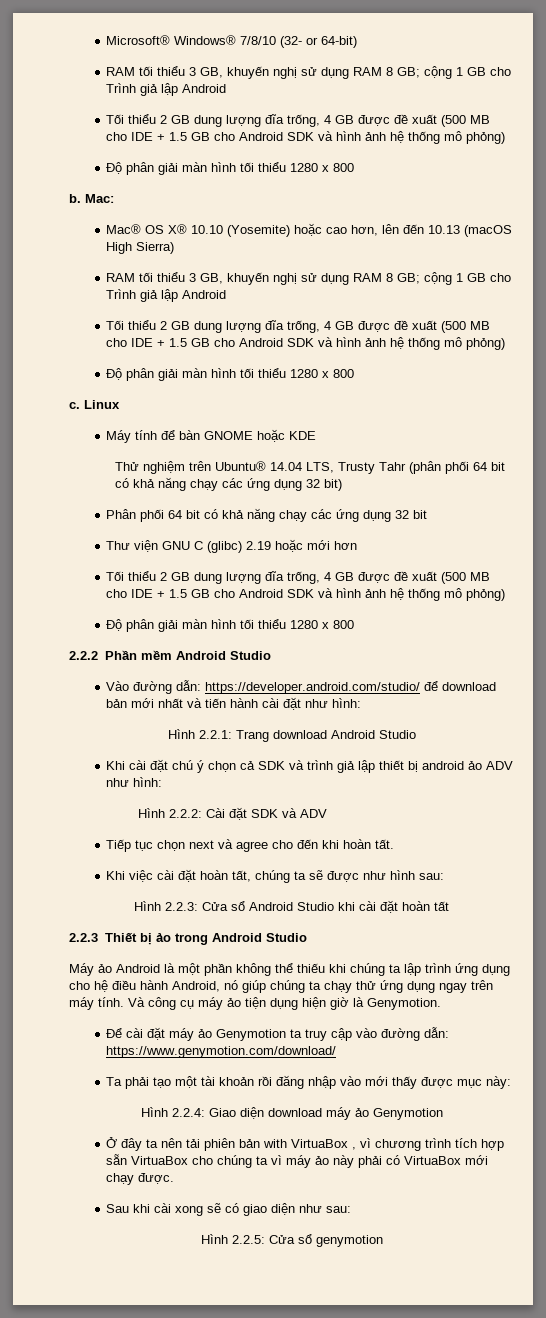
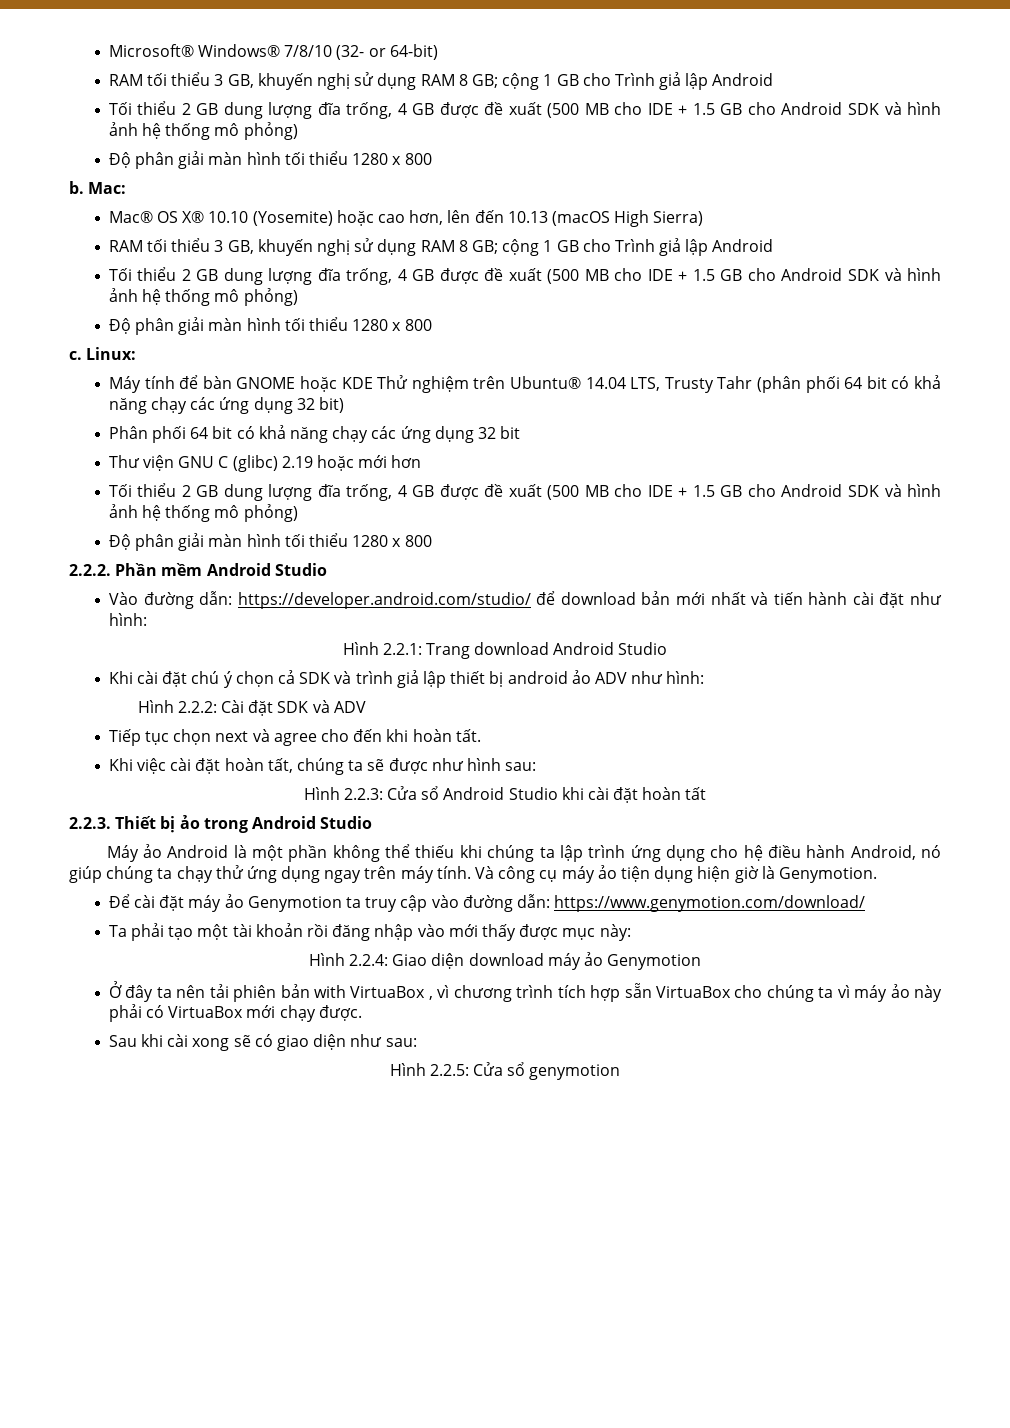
- Linux
+ Linux:
- Máy tính để bàn GNOME hoặc KDE
- Thử nghiệm trên Ubuntu® 14.04 LTS, Trusty Tahr (phân phối 64 bit có khả năng chạy các ứng dụng 32 bit)
+ Máy tính để bàn GNOME hoặc KDE Thử nghiệm trên Ubuntu® 14.04 LTS, Trusty Tahr (phân phối 64 bit có khả năng chạy các ứng dụng 32 bit)
- 2.2.2 Phần mềm Android Studio
+ 2.2.2. Phần mềm Android Studio
- 2.2.3 Thiết bị ảo trong Android Studio
+ 2.2.3. Thiết bị ảo trong Android Studio

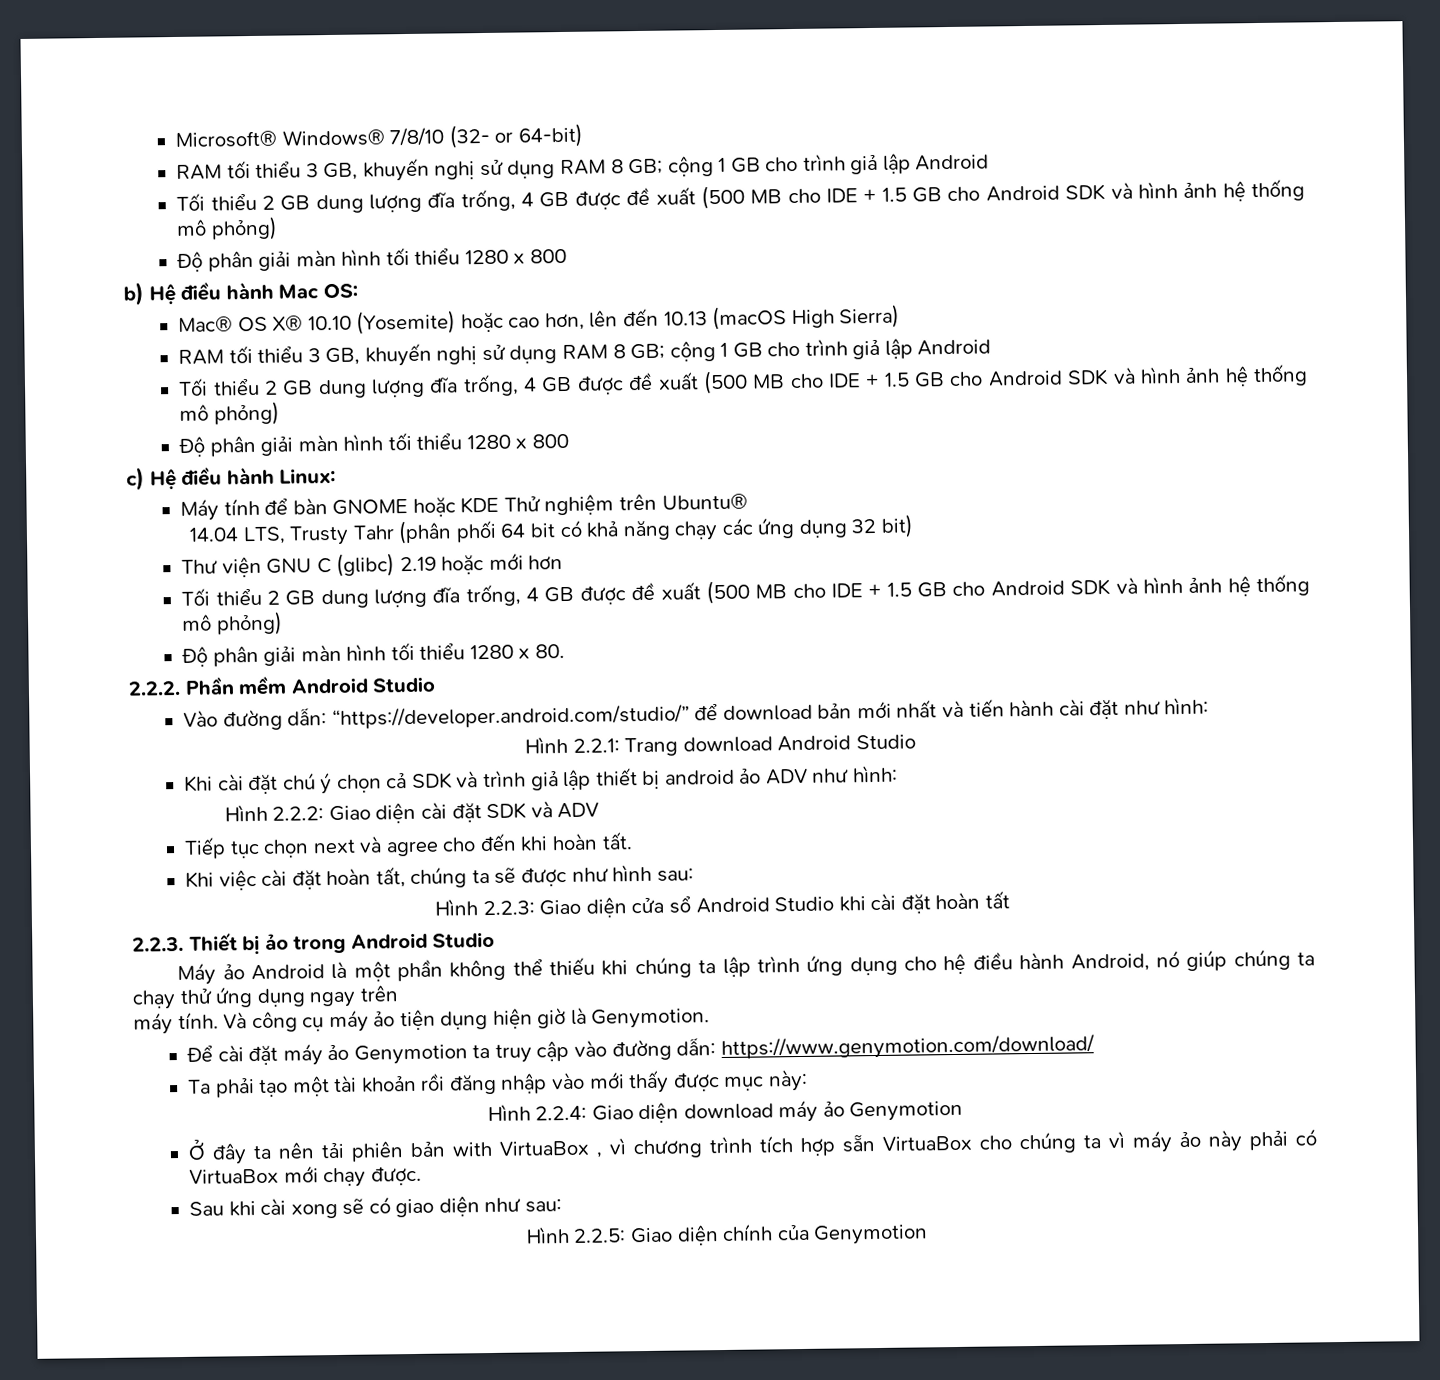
  Microsoft® Windows® 7/8/10 (32- or 64-bit)
- RAM tối thiểu 3 GB, khuyến nghị sử dụng RAM 8 GB; cộng 1 GB cho Trình giả lập Android
+ RAM tối thiểu 3 GB, khuyến nghị sử dụng RAM 8 GB; cộng 1 GB cho trình giả lập Android
- b. Mac:
+ b) Hệ điều hành Mac OS:
  Mac® OS X® 10.10 (Yosemite) hoặc cao hơn, lên đến 10.13 (macOS High Sierra)
- RAM tối thiểu 3 GB, khuyến nghị sử dụng RAM 8 GB; cộng 1 GB cho Trình giả lập Android
+ RAM tối thiểu 3 GB, khuyến nghị sử dụng RAM 8 GB; cộng 1 GB cho trình giả lập Android
- c. Linux:
+ c) Hệ điều hành Linux:
- Máy tính để bàn GNOME hoặc KDE Thử nghiệm trên Ubuntu® 14.04 LTS, Trusty Tahr (phân phối 64 bit có khả năng chạy các ứng dụng 32 bit)
+ Máy tính để bàn GNOME hoặc KDE Thử nghiệm trên Ubuntu®
+ 14.04 LTS, Trusty Tahr (phân phối 64 bit có khả năng chạy các ứng dụng 32 bit)
- Phân phối 64 bit có khả năng chạy các ứng dụng 32 bit
  Thư viện GNU C (glibc) 2.19 hoặc mới hơn
  Tối thiểu 2 GB dung lượng đĩa trống, 4 GB được đề xuất (500 MB cho IDE + 1.5 GB cho Android SDK và hình ảnh hệ thống mô phỏng)
- Độ phân giải màn hình tối thiểu 1280 x 800
+ Độ phân giải màn hình tối thiểu 1280 x 80.
- Vào đường dẫn: https://developer.android.com/studio/ để download bản mới nhất và tiến hành cài đặt như hình:
+ Vào đường dẫn: “https://developer.android.com/studio/” để download bản mới nhất và tiến hành cài đặt như hình:
- Hình 2.2.2: Cài đặt SDK và ADV
+ Hình 2.2.2: Giao diện cài đặt SDK và ADV
- Hình 2.2.3: Cửa sổ Android Studio khi cài đặt hoàn tất
+ Hình 2.2.3: Giao diện cửa sổ Android Studio khi cài đặt hoàn tất
- Máy ảo Android là một phần không thể thiếu khi chúng ta lập trình ứng dụng cho hệ điều hành Android, nó giúp chúng ta chạy thử ứng dụng ngay trên máy tính.
+ Máy ảo Android là một phần không thể thiếu khi chúng ta lập trình ứng dụng cho hệ điều hành Android, nó giúp chúng ta chạy thử ứng dụng ngay trên
+ máy tính.
- Hình 2.2.5: Cửa sổ genymotion
+ Hình 2.2.5: Giao diện chính của Genymotion

